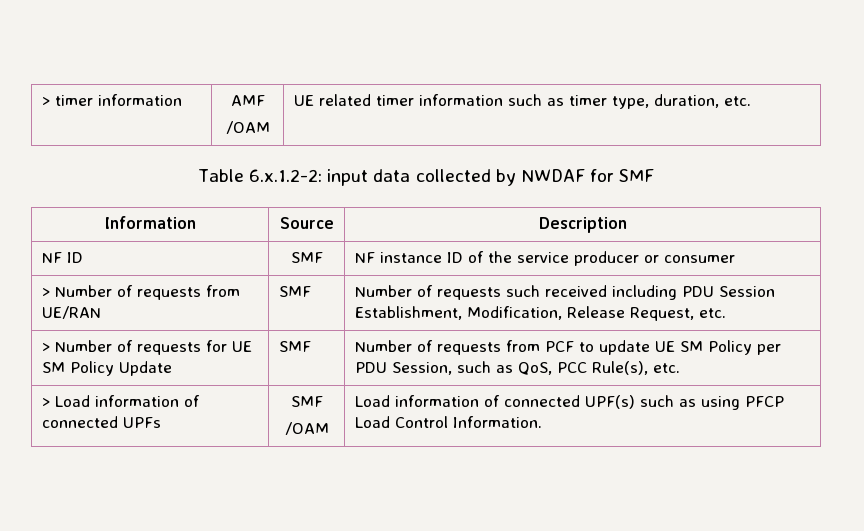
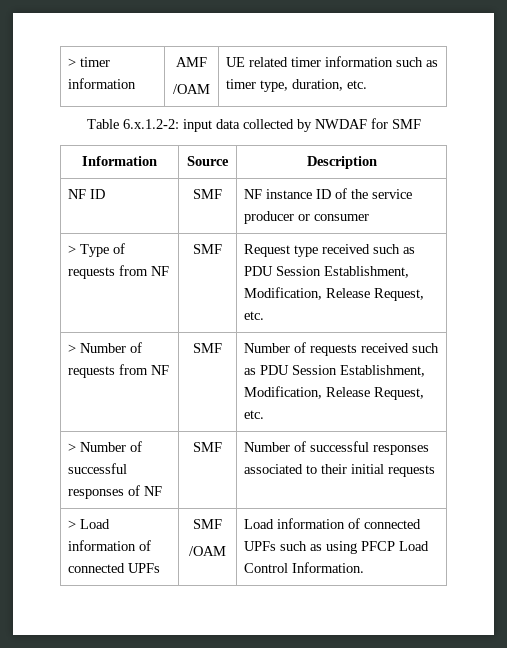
- > Number of requests from UE/RAN | SMF | Number of requests such received including PDU Session Establishment, Modification, Release Request, etc.
+ > Type of requests from NF | SMF | Request type received such as PDU Session Establishment, Modification, Release Request, etc.
- > Number of requests for UE SM Policy Update | SMF | Number of requests from PCF to update UE SM Policy per PDU Session, such as QoS, PCC Rule(s), etc.
+ > Number of requests from NF | SMF | Number of requests received such as PDU Session Establishment, Modification, Release Request, etc.
+ > Number of successful responses of NF | SMF | Number of successful responses associated to their initial requests
  > Load information of connected UPFs | SMF
- /OAM | Load information of connected UPF(s) such as using PFCP Load Control Information.
+ /OAM | Load information of connected UPFs such as using PFCP Load Control Information.

